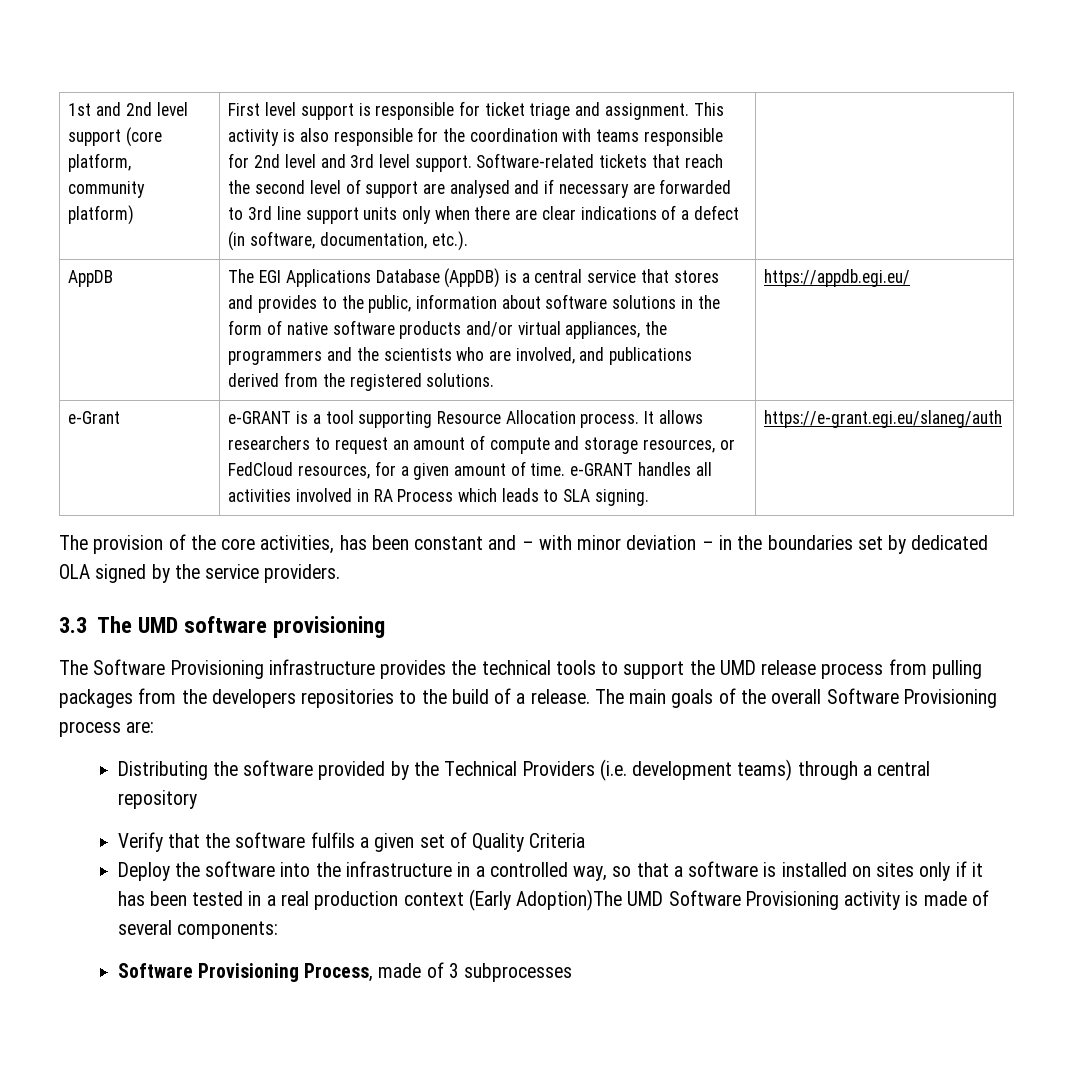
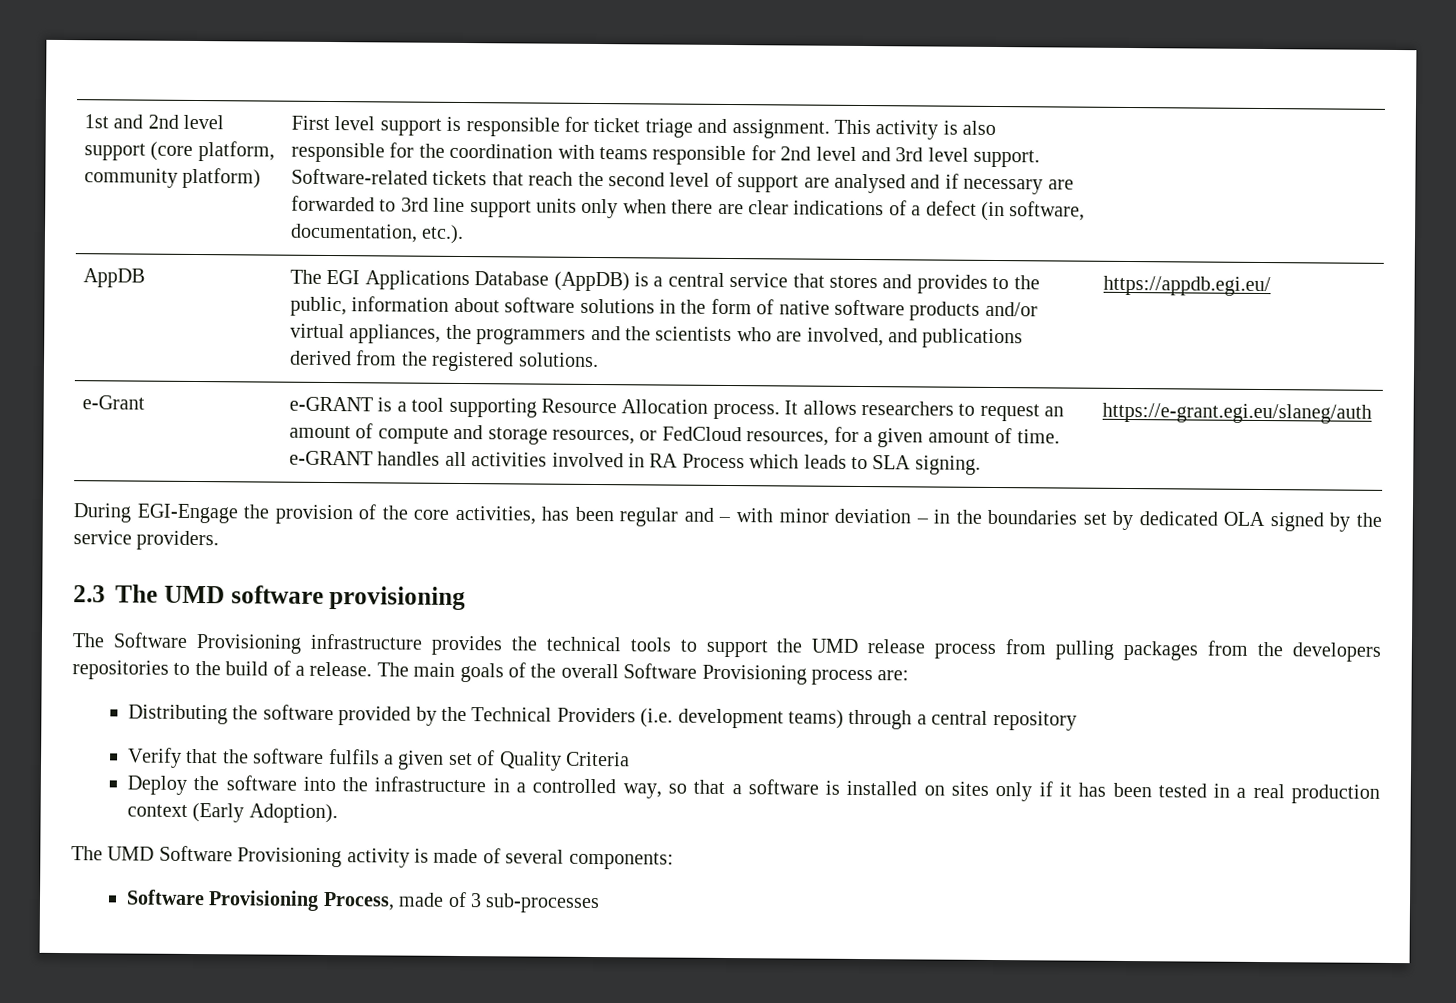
- The provision of the core activities, has been constant and – with minor deviation – in the boundaries set by dedicated OLA signed by the service providers.
+ During EGI-Engage the provision of the core activities, has been regular and – with minor deviation – in the boundaries set by dedicated OLA signed by the service providers.
- 3.3 The UMD software provisioning
+ 2.3 The UMD software provisioning
- Deploy the software into the infrastructure in a controlled way, so that a software is installed on sites only if it has been tested in a real production context (Early Adoption)The UMD Software Provisioning activity is made of several components:
+ Deploy the software into the infrastructure in a controlled way, so that a software is installed on sites only if it has been tested in a real production context (Early Adoption).
+ The UMD Software Provisioning activity is made of several components:
- Software Provisioning Process, made of 3 subprocesses
+ Software Provisioning Process, made of 3 sub-processes

